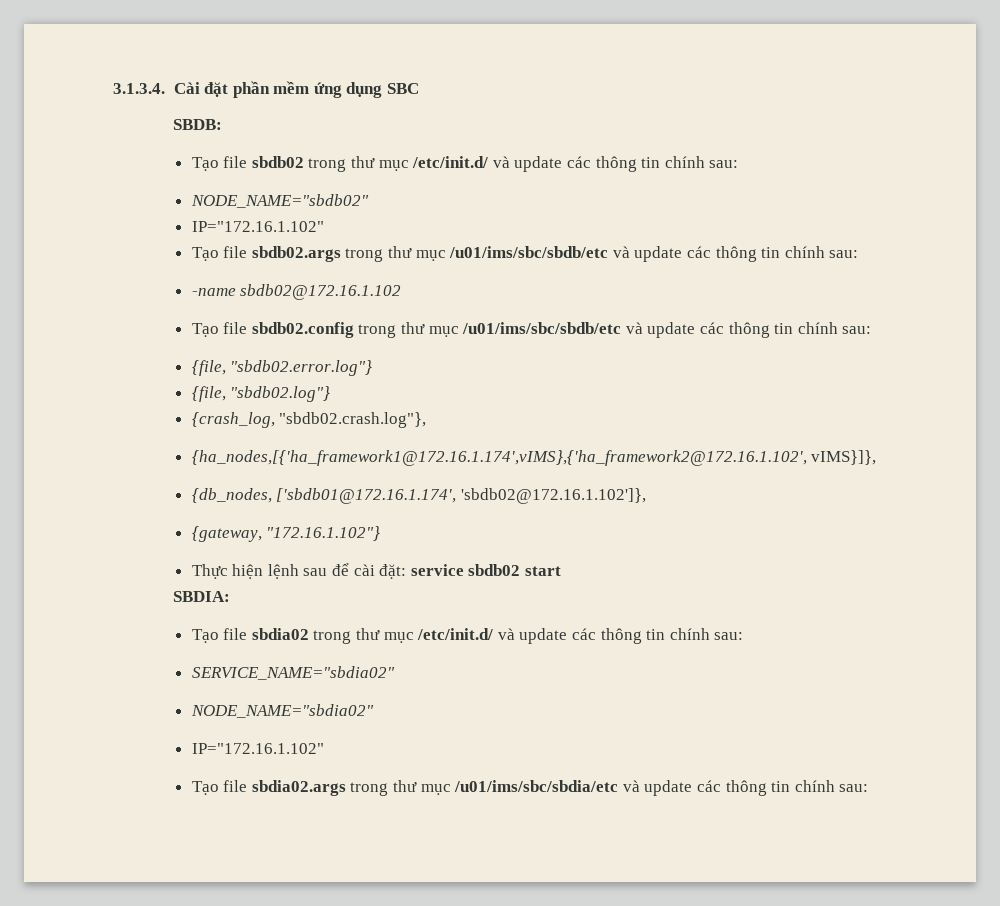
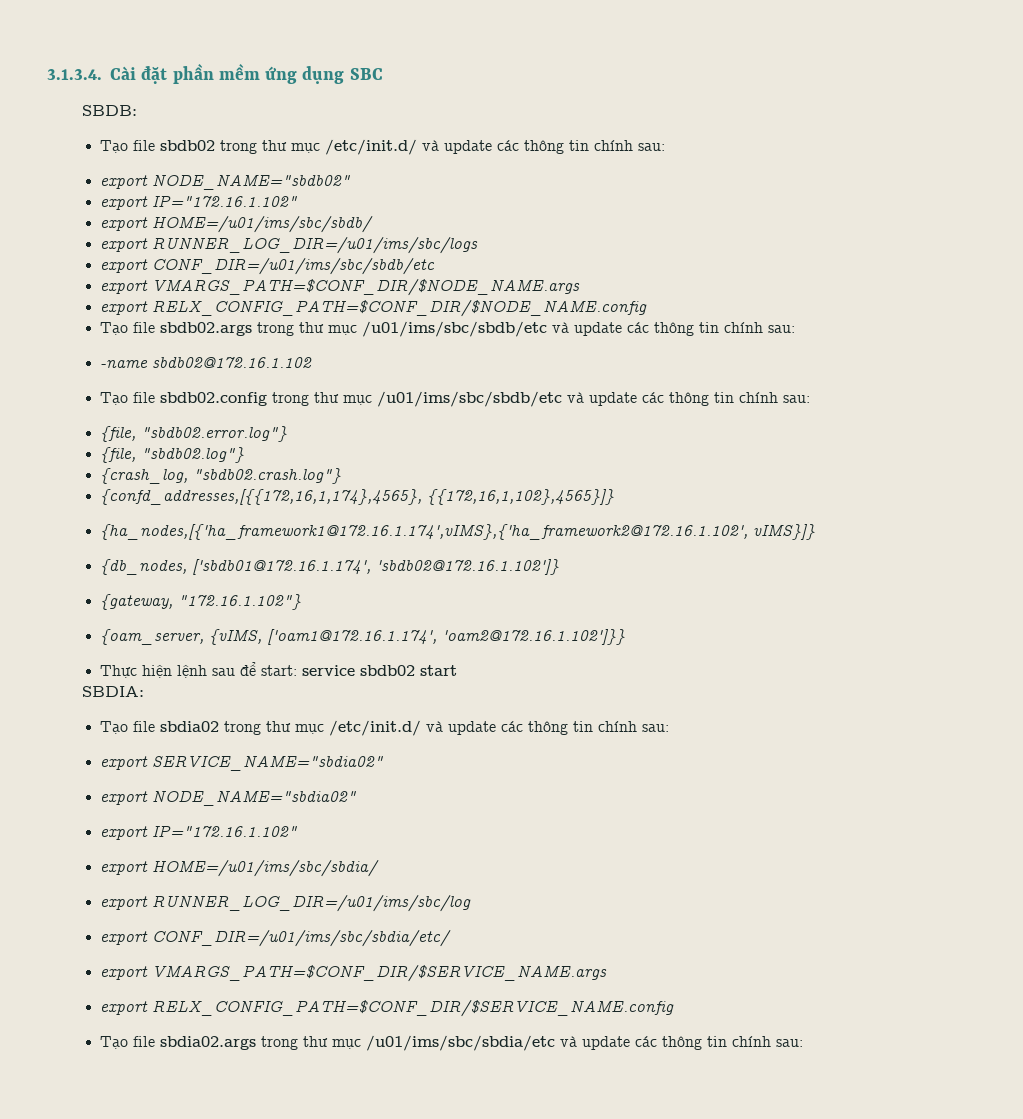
- NODE_NAME="sbdb02"
- IP="172.16.1.102"
+ export NODE_NAME="sbdb02"
+ export IP="172.16.1.102"
+ export HOME=/u01/ims/sbc/sbdb/
+ export RUNNER_LOG_DIR=/u01/ims/sbc/logs
+ export CONF_DIR=/u01/ims/sbc/sbdb/etc
+ export VMARGS_PATH=$CONF_DIR/$NODE_NAME.args
+ export RELX_CONFIG_PATH=$CONF_DIR/$NODE_NAME.config
- {crash_log, "sbdb02.crash.log"},
+ {crash_log, "sbdb02.crash.log"}
+ {confd_addresses,[{{172,16,1,174},4565}, {{172,16,1,102},4565}]}
- {ha_nodes,[{'ha_framework1@172.16.1.174',vIMS},{'ha_framework2@172.16.1.102', vIMS}]},
+ {ha_nodes,[{'ha_framework1@172.16.1.174',vIMS},{'ha_framework2@172.16.1.102', vIMS}]}
- {db_nodes, ['sbdb01@172.16.1.174', 'sbdb02@172.16.1.102']},
+ {db_nodes, ['sbdb01@172.16.1.174', 'sbdb02@172.16.1.102']}
+ {oam_server, {vIMS, ['oam1@172.16.1.174', 'oam2@172.16.1.102']}}
- Thực hiện lệnh sau để cài đặt: service sbdb02 start
+ Thực hiện lệnh sau để start: service sbdb02 start
- SERVICE_NAME="sbdia02"
+ export SERVICE_NAME="sbdia02"
- NODE_NAME="sbdia02"
- IP="172.16.1.102"
+ export NODE_NAME="sbdia02"
+ export IP="172.16.1.102"
+ export HOME=/u01/ims/sbc/sbdia/
+ export RUNNER_LOG_DIR=/u01/ims/sbc/log
+ export CONF_DIR=/u01/ims/sbc/sbdia/etc/
+ export VMARGS_PATH=$CONF_DIR/$SERVICE_NAME.args
+ export RELX_CONFIG_PATH=$CONF_DIR/$SERVICE_NAME.config

